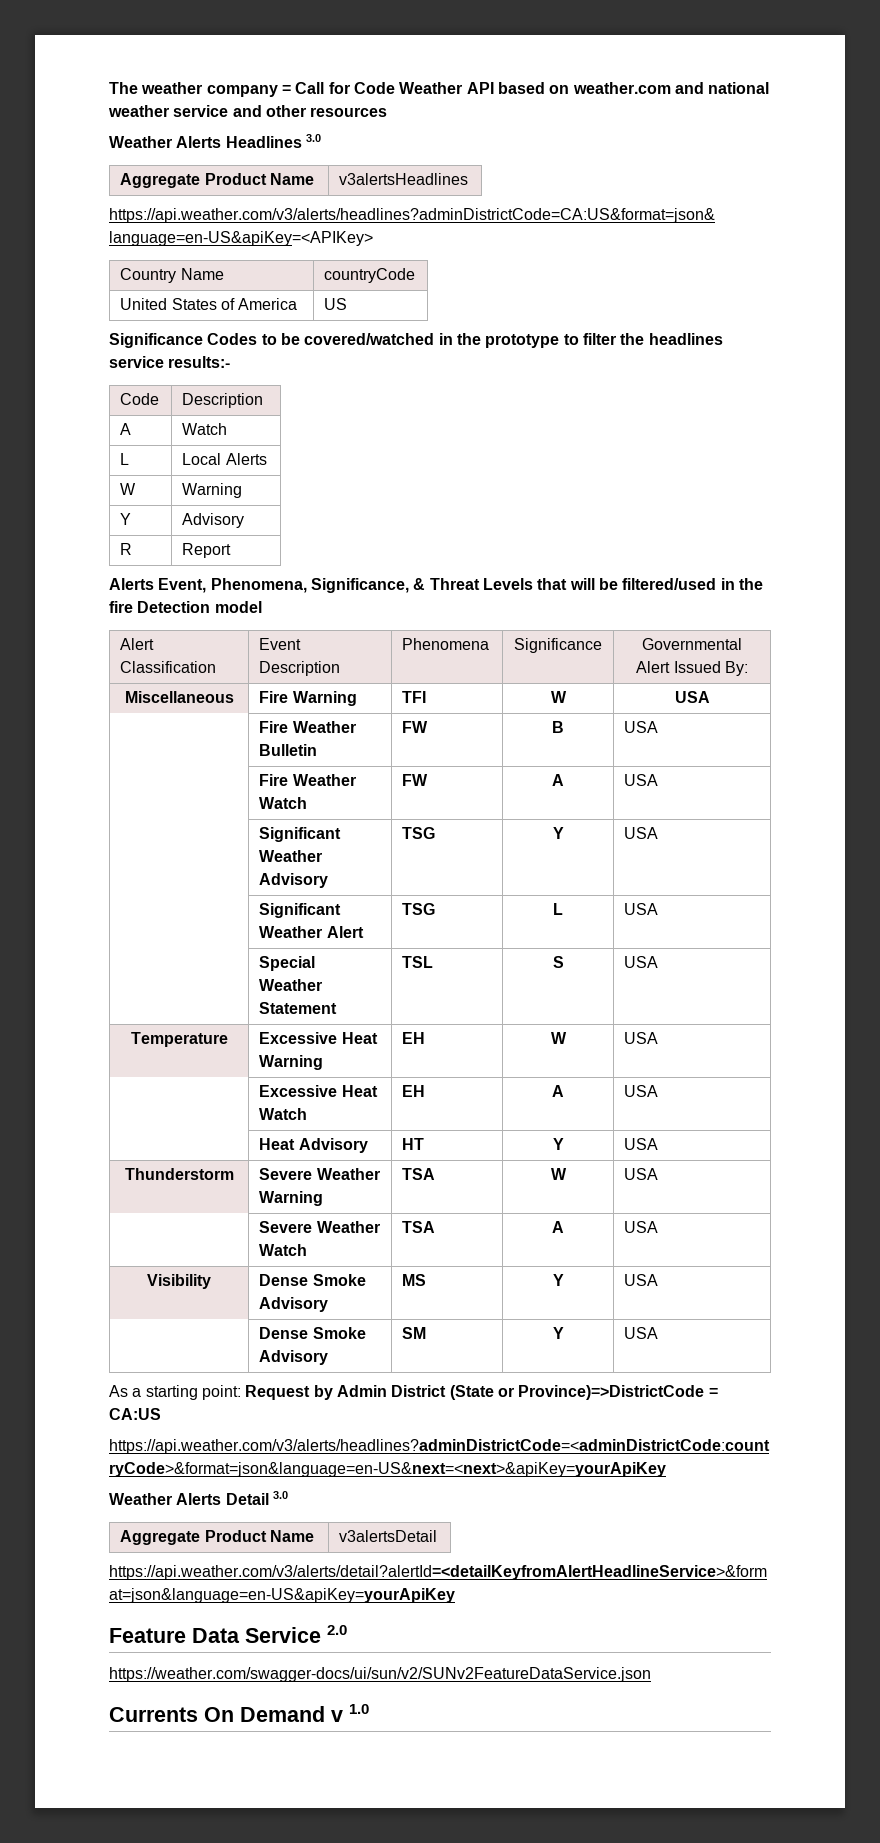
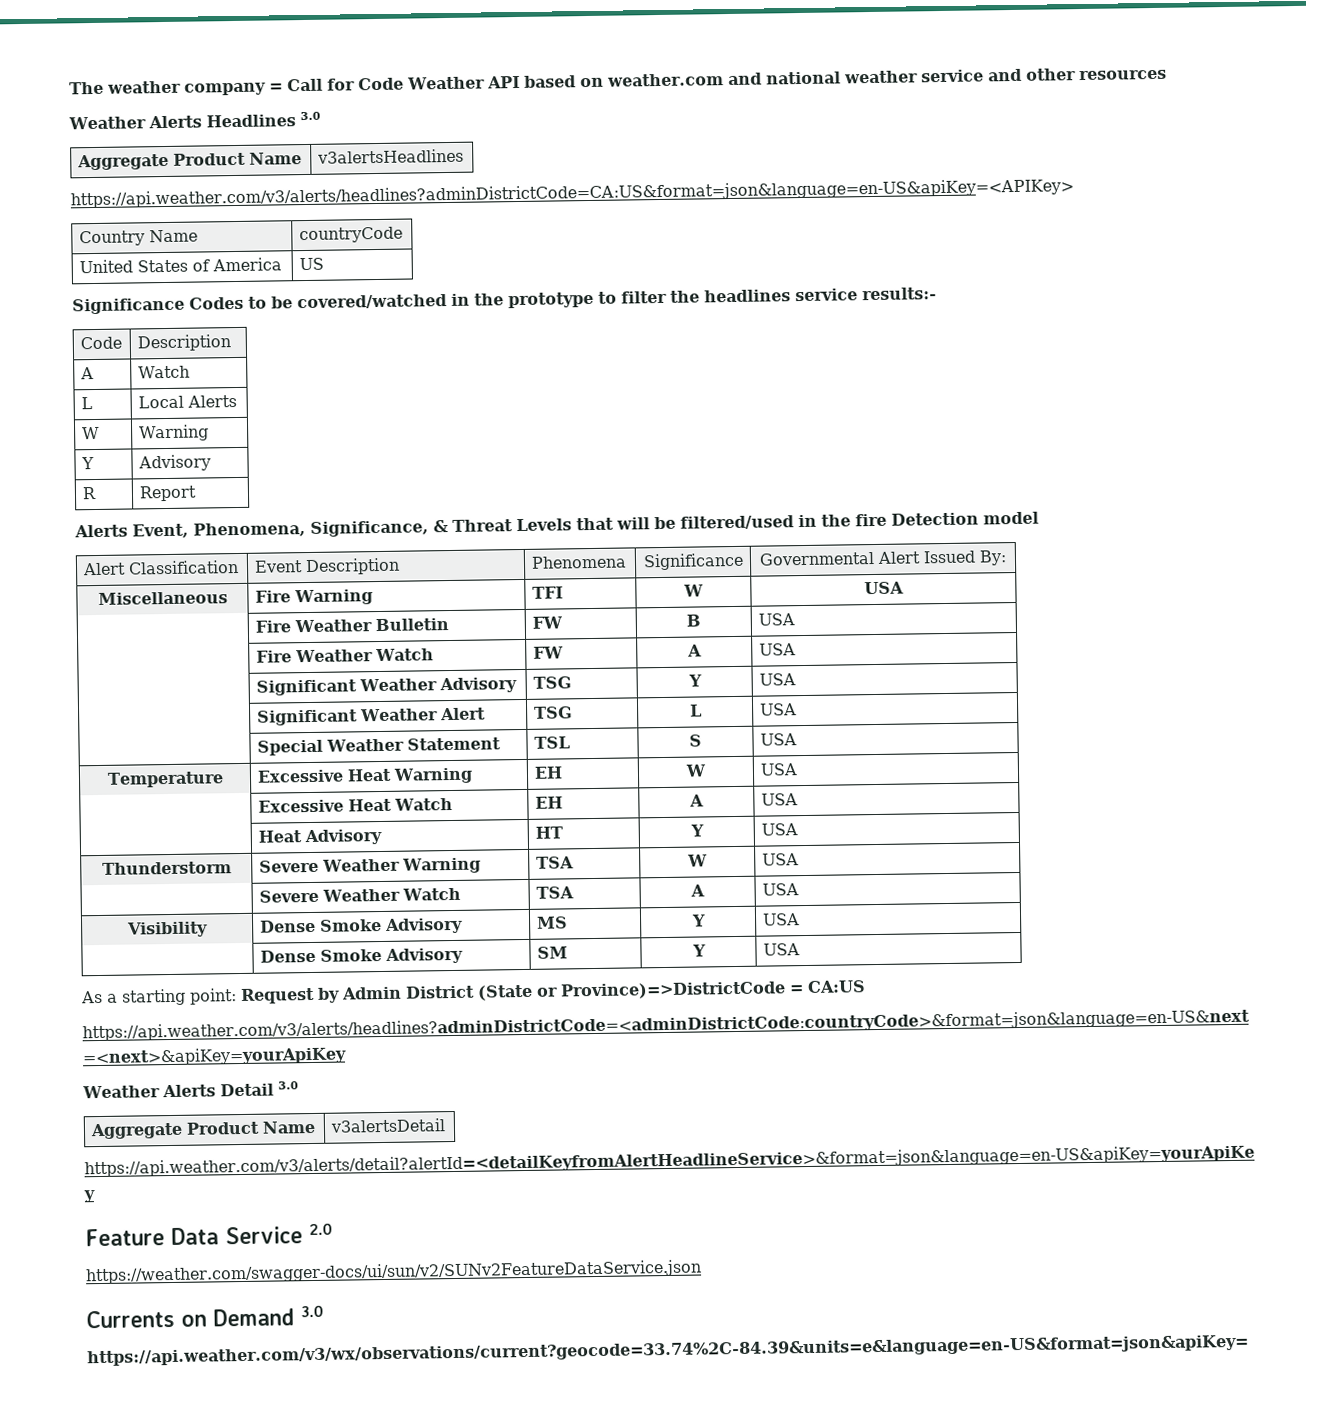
- Currents On Demand v 1.0
+ Currents on Demand 3.0
+ https://api.weather.com/v3/wx/observations/current?geocode=33.74%2C-84.39&units=e&language=en-US&format=json&apiKey=

